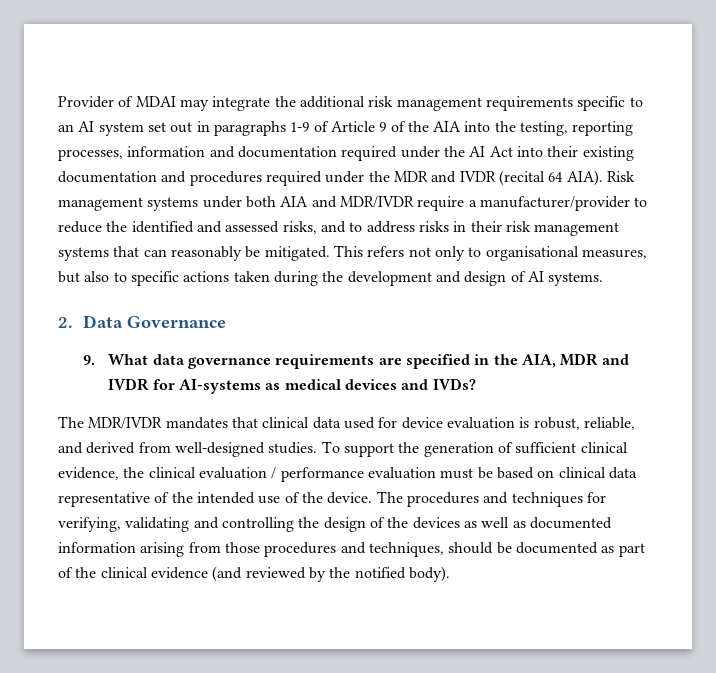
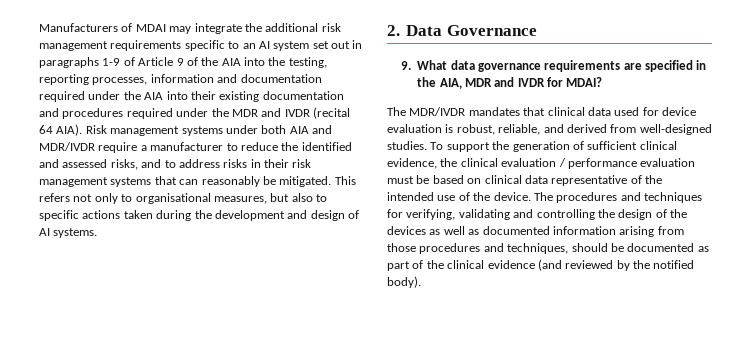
- Provider of MDAI may integrate the additional risk management requirements specific to an AI system set out in paragraphs 1-9 of Article 9 of the AIA into the testing, reporting processes, information and documentation required under the AI Act into their existing documentation and procedures required under the MDR and IVDR (recital 64 AIA).
+ Manufacturers of MDAI may integrate the additional risk management requirements specific to an AI system set out in paragraphs 1-9 of Article 9 of the AIA into the testing, reporting processes, information and documentation required under the AIA into their existing documentation and procedures required under the MDR and IVDR (recital 64 AIA).
- Risk management systems under both AIA and MDR/IVDR require a manufacturer/provider to reduce the identified and assessed risks, and to address risks in their risk management systems that can reasonably be mitigated.
+ Risk management systems under both AIA and MDR/IVDR require a manufacturer to reduce the identified and assessed risks, and to address risks in their risk management systems that can reasonably be mitigated.
- 9. What data governance requirements are specified in the AIA, MDR and IVDR for AI-systems as medical devices and IVDs?
+ 9. What data governance requirements are specified in the AIA, MDR and IVDR for MDAI?

